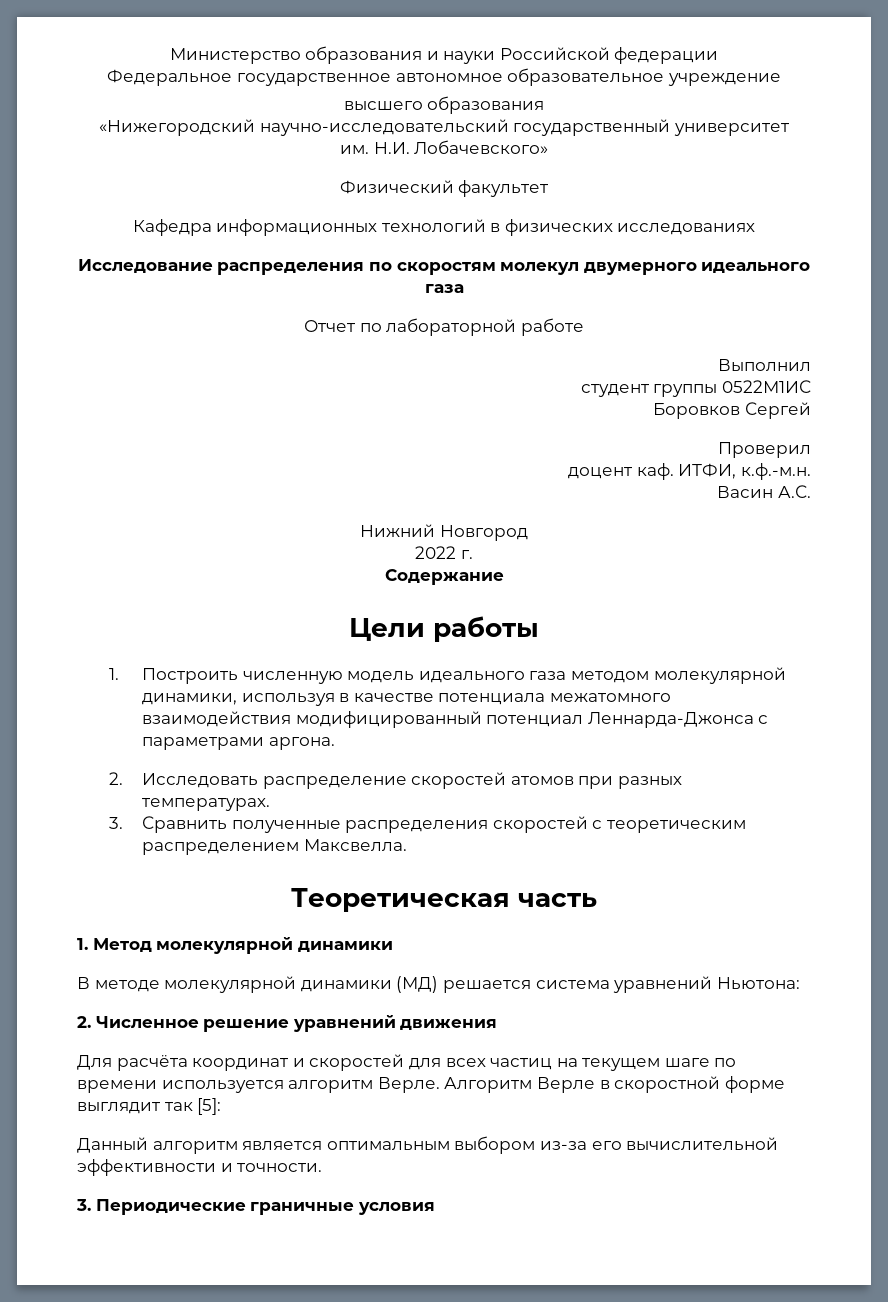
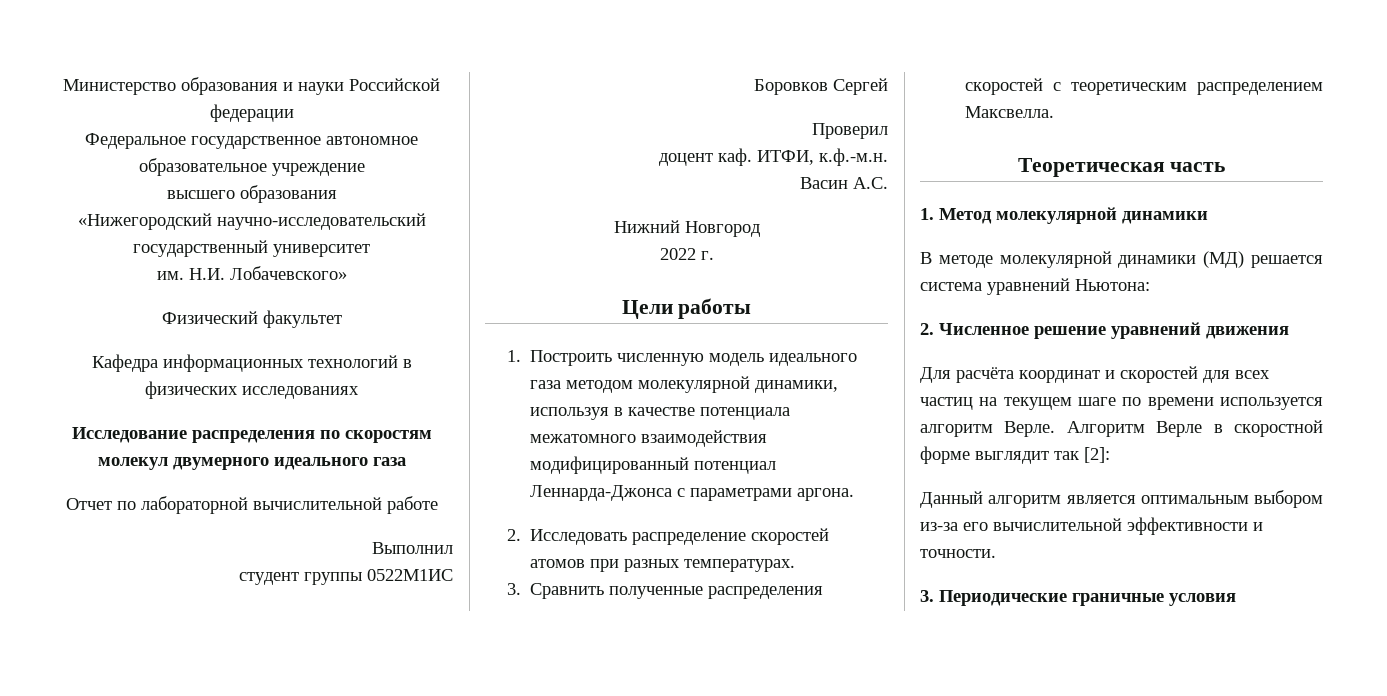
- Отчет по лабораторной работе
+ Отчет по лабораторной вычислительной работе
- Содержание
- Алгоритм Верле в скоростной форме выглядит так [5]:
+ Алгоритм Верле в скоростной форме выглядит так [2]:

